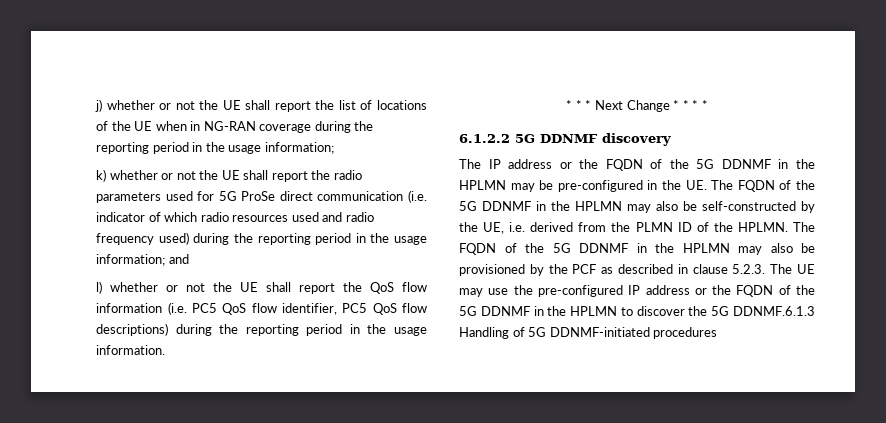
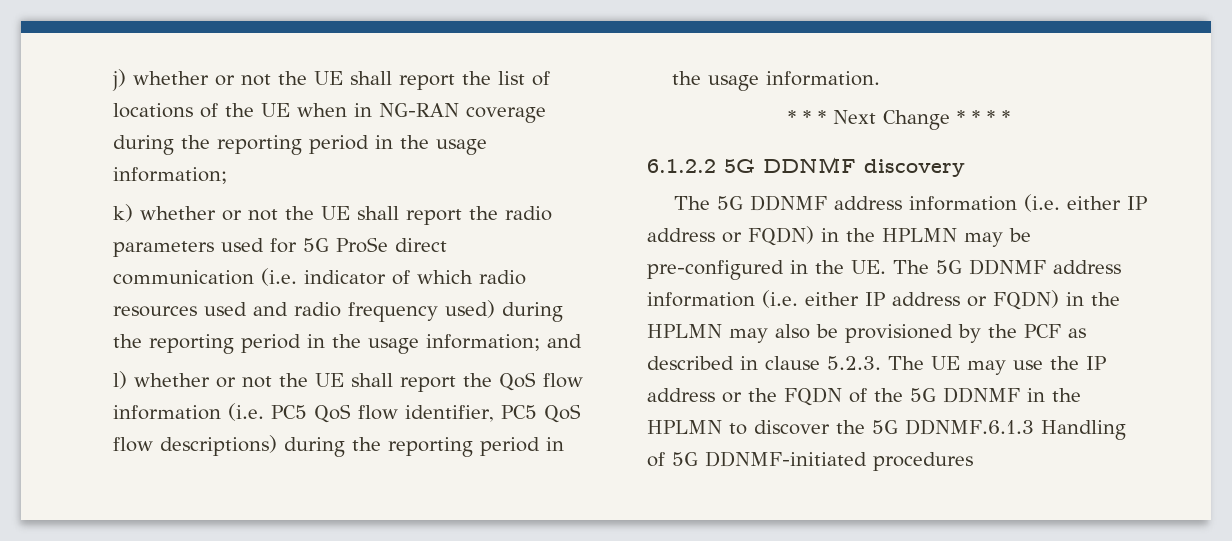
- The IP address or the FQDN of the 5G DDNMF in the HPLMN may be pre-configured in the UE. The FQDN of the 5G DDNMF in the HPLMN may also be self-constructed by the UE, i.e. derived from the PLMN ID of the HPLMN. The FQDN of the 5G DDNMF in the HPLMN may also be provisioned by the PCF as described in clause 5.2.3. The UE may use the pre-configured IP address or the FQDN of the 5G DDNMF in the HPLMN to discover the 5G DDNMF.6.1.3 Handling of 5G DDNMF-initiated procedures
+ The 5G DDNMF address information (i.e. either IP address or FQDN) in the HPLMN may be pre-configured in the UE. The 5G DDNMF address information (i.e. either IP address or FQDN) in the HPLMN may also be provisioned by the PCF as described in clause 5.2.3. The UE may use the IP address or the FQDN of the 5G DDNMF in the HPLMN to discover the 5G DDNMF.6.1.3 Handling of 5G DDNMF-initiated procedures

